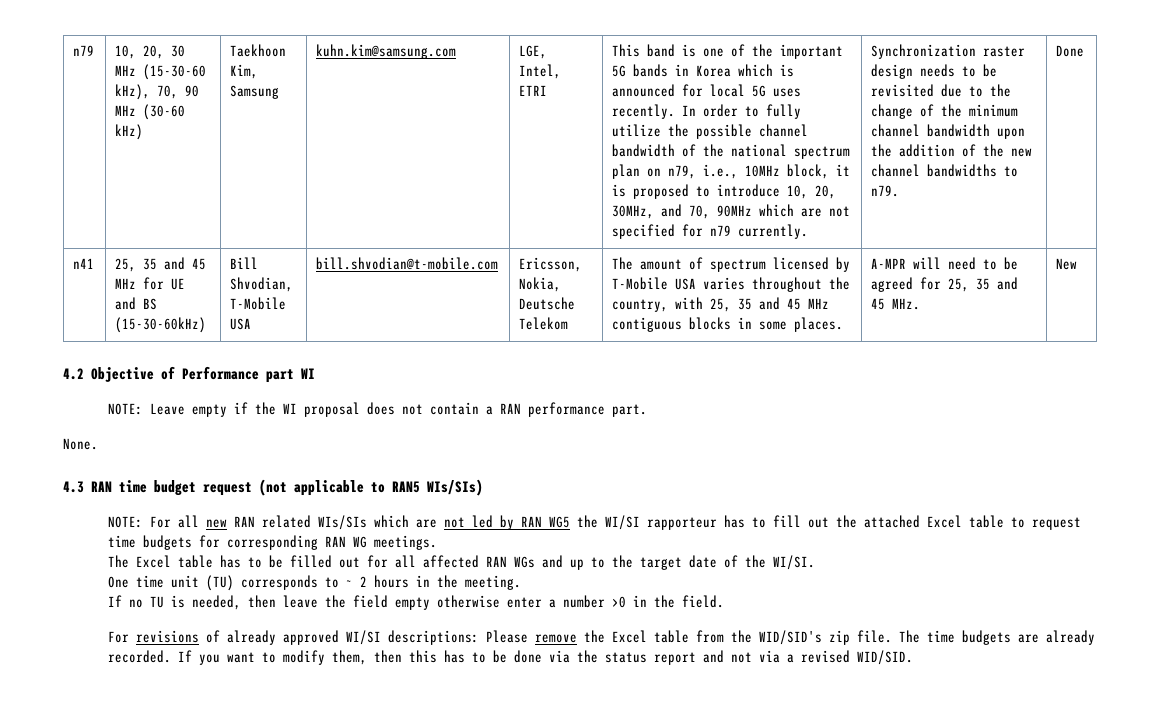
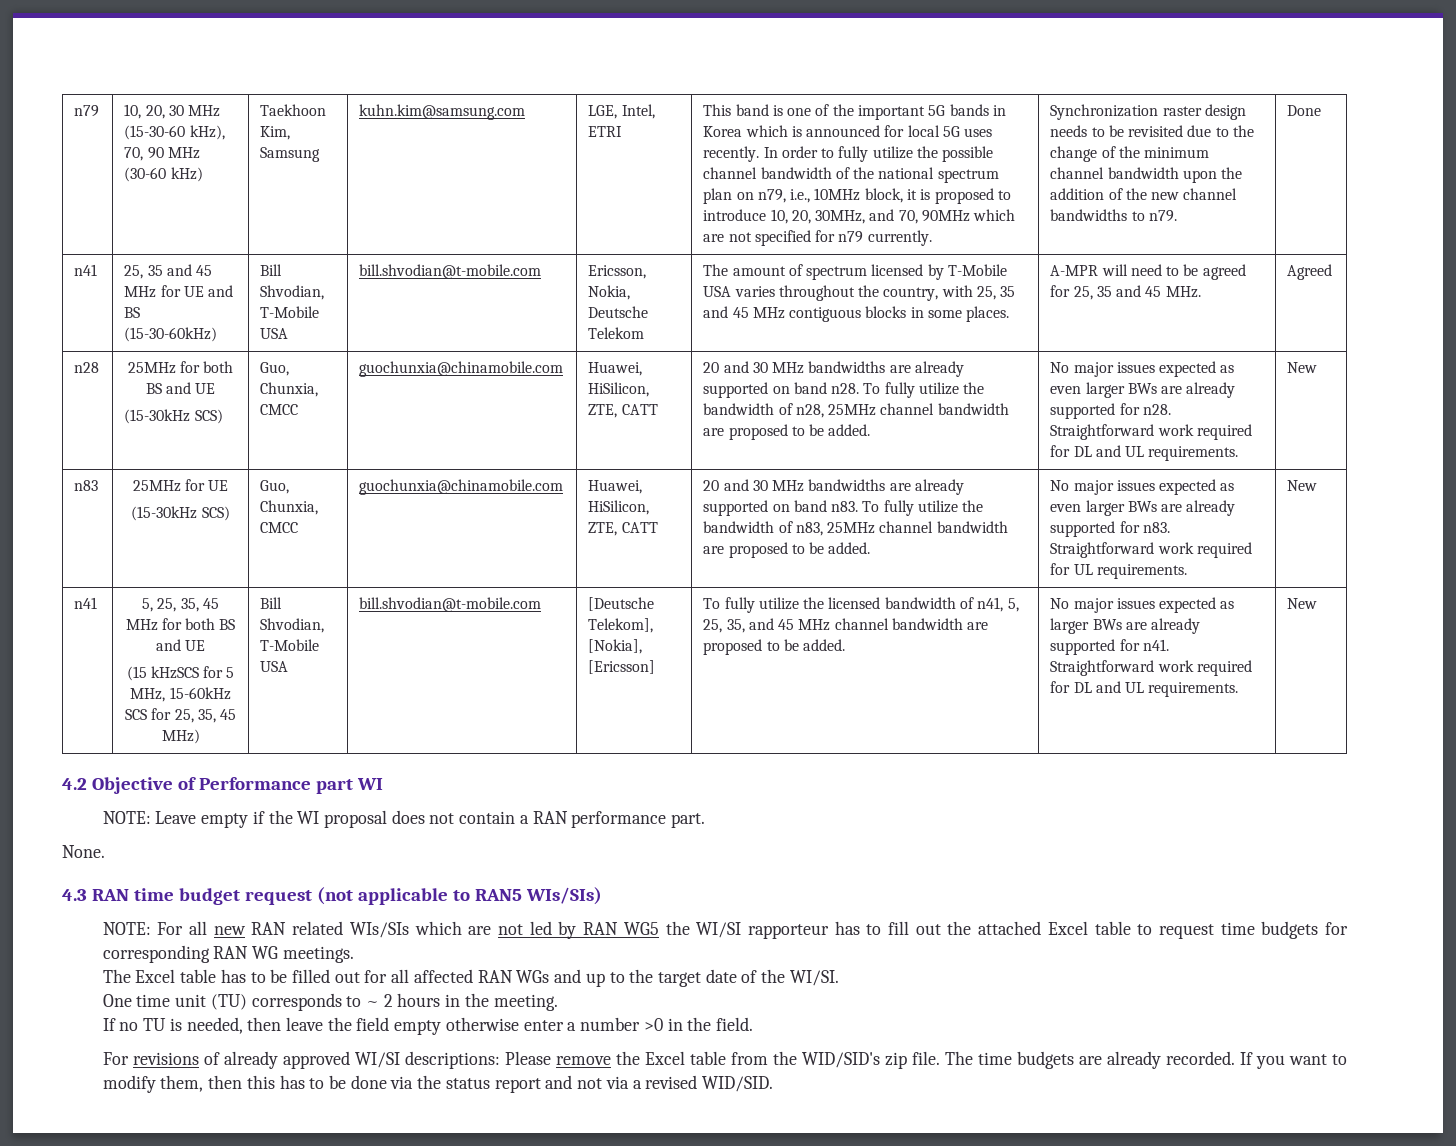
+ Agreed
+ n28 | 25MHz for both BS and UE
+ (15-30kHz SCS) | Guo, Chunxia, CMCC | guochunxia@chinamobile.com | Huawei, HiSilicon, ZTE, CATT | 20 and 30 MHz bandwidths are already supported on band n28. To fully utilize the bandwidth of n28, 25MHz channel bandwidth are proposed to be added. | No major issues expected as even larger BWs are already supported for n28. Straightforward work required for DL and UL requirements. | New
+ n83 | 25MHz for UE
+ (15-30kHz SCS) | Guo, Chunxia, CMCC | guochunxia@chinamobile.com | Huawei, HiSilicon, ZTE, CATT | 20 and 30 MHz bandwidths are already supported on band n83. To fully utilize the bandwidth of n83, 25MHz channel bandwidth are proposed to be added. | No major issues expected as even larger BWs are already supported for n83. Straightforward work required for UL requirements. | New
+ n41 | 5, 25, 35, 45 MHz for both BS and UE
+ (15 kHzSCS for 5 MHz, 15-60kHz SCS for 25, 35, 45 MHz) | Bill Shvodian, T-Mobile USA | bill.shvodian@t-mobile.com | [Deutsche Telekom], [Nokia], [Ericsson] | To fully utilize the licensed bandwidth of n41, 5, 25, 35, and 45 MHz channel bandwidth are proposed to be added. | No major issues expected as larger BWs are already supported for n41. Straightforward work required for DL and UL requirements.

